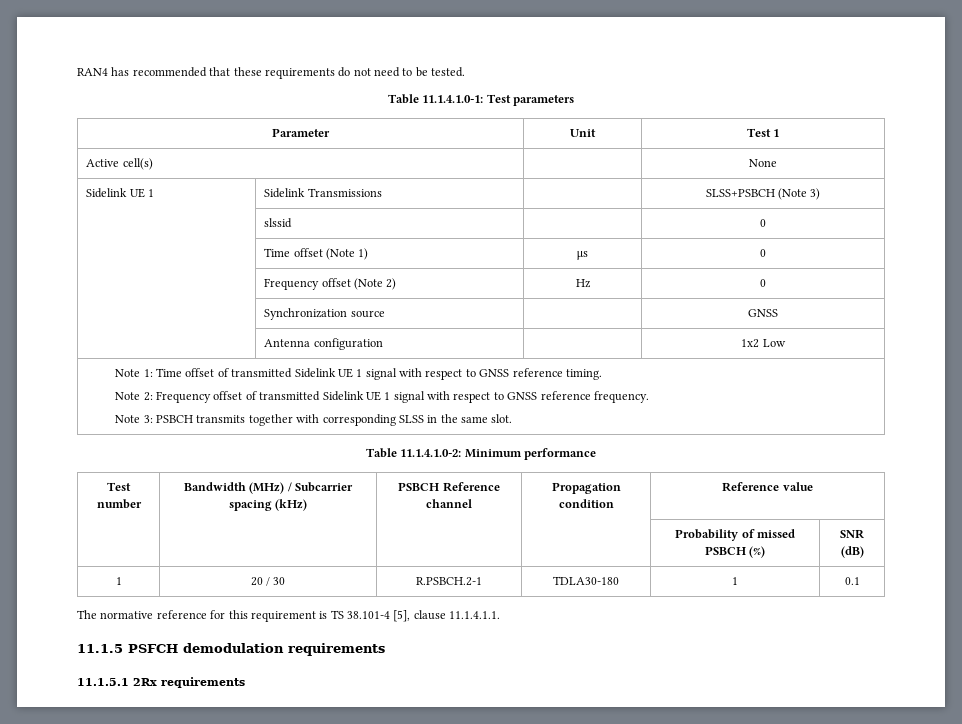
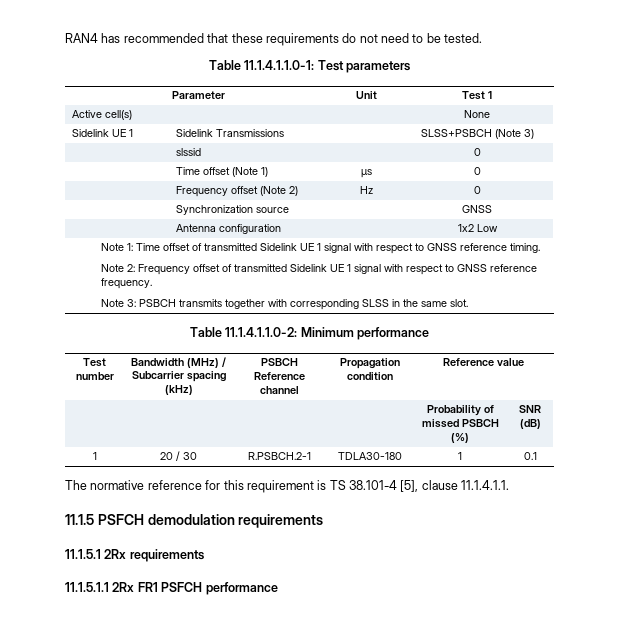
- Table 11.1.4.1.0-1: Test parameters
+ Table 11.1.4.1.1.0-1: Test parameters
- Table 11.1.4.1.0-2: Minimum performance
+ Table 11.1.4.1.1.0-2: Minimum performance
+ 11.1.5.1.1 2Rx FR1 PSFCH performance

